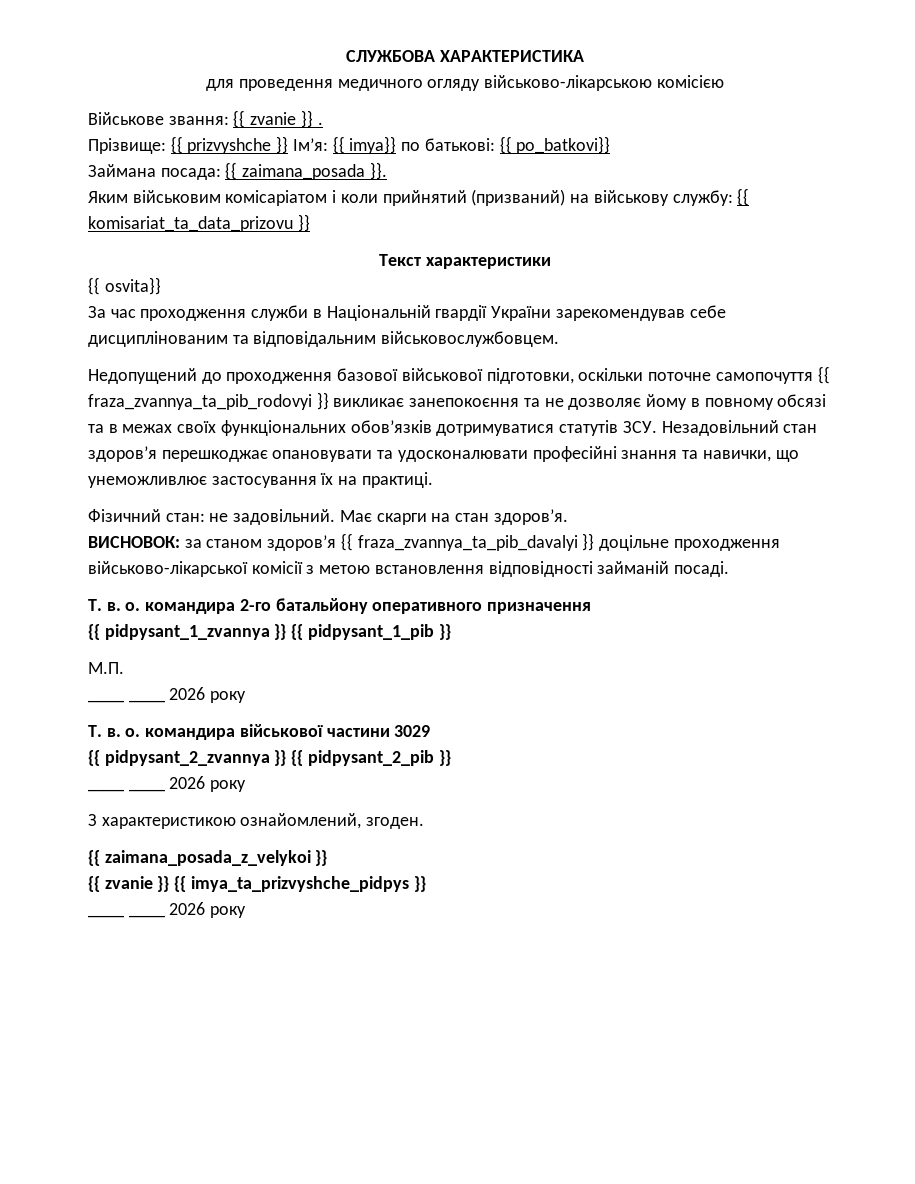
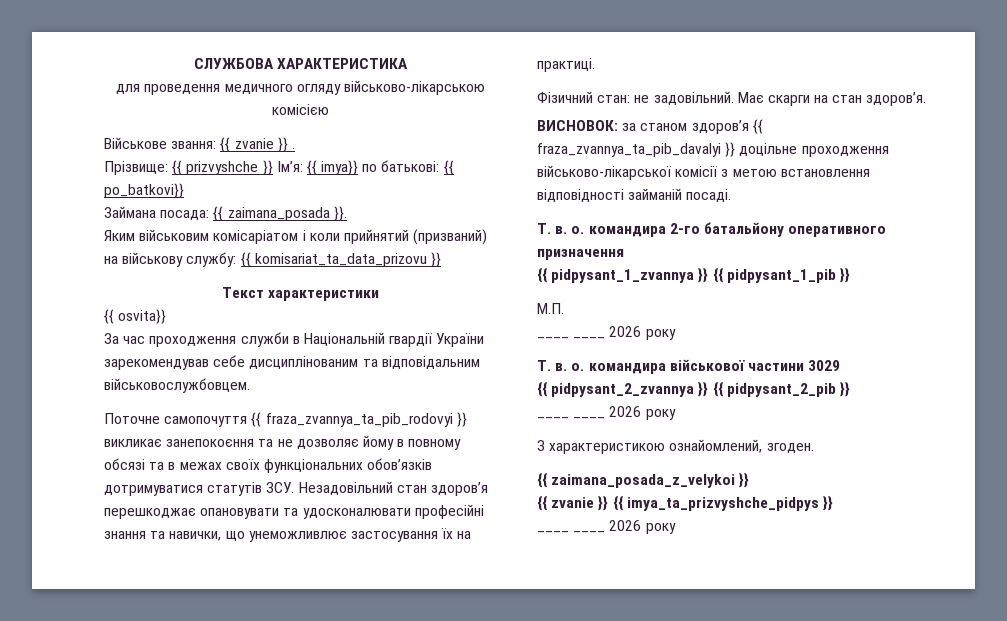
- Недопущений до проходження базової військової підготовки, оскільки поточне самопочуття {{ fraza_zvannya_ta_pib_rodovyi }} викликає занепокоєння та не дозволяє йому в повному обсязі та в межах своїх функціональних обов’язків дотримуватися статутів ЗСУ. Незадовільний стан здоров’я перешкоджає опановувати та удосконалювати професійні знання та навички, що унеможливлює застосування їх на практиці.
+ Поточне самопочуття {{ fraza_zvannya_ta_pib_rodovyi }} викликає занепокоєння та не дозволяє йому в повному обсязі та в межах своїх функціональних обов’язків дотримуватися статутів ЗСУ. Незадовільний стан здоров’я перешкоджає опановувати та удосконалювати професійні знання та навички, що унеможливлює застосування їх на практиці.

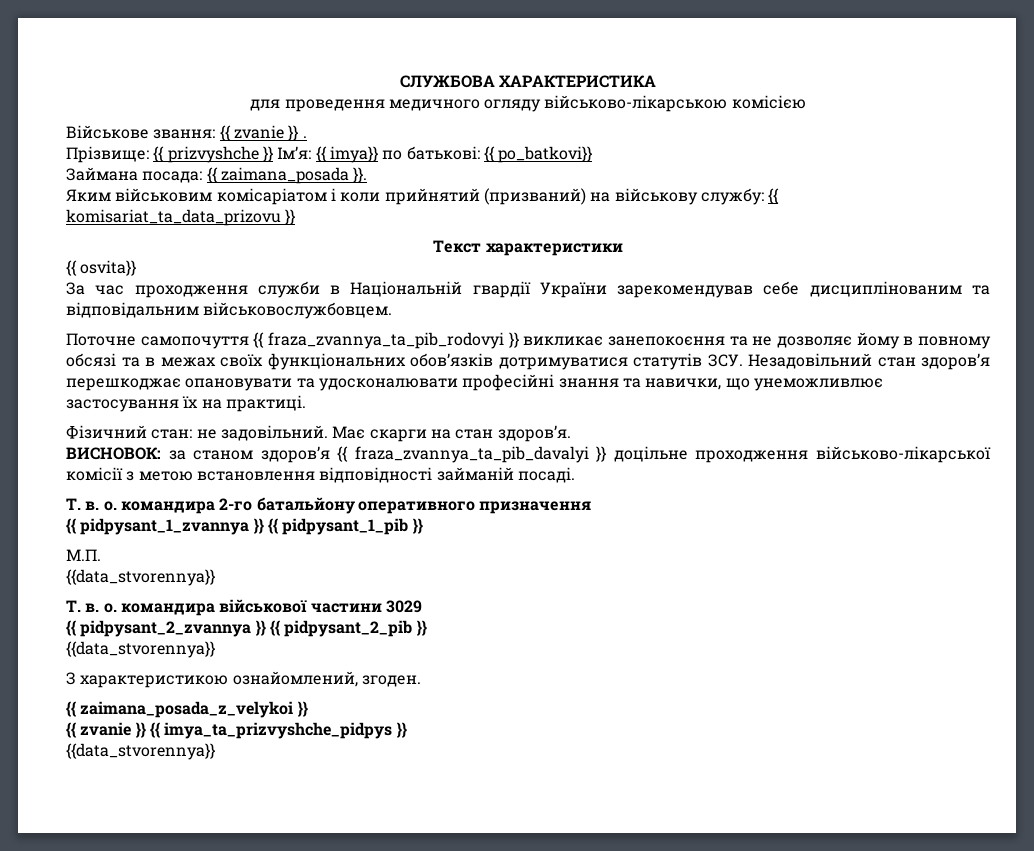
  М.П.
- ____ ____ 2026 року
+ {{data_stvorennya}}
  {{ pidpysant_2_zvannya }} {{ pidpysant_2_pib }}
- ____ ____ 2026 року
+ {{data_stvorennya}}
  {{ zvanie }} {{ imya_ta_prizvyshche_pidpys }}
- ____ ____ 2026 року
+ {{data_stvorennya}}

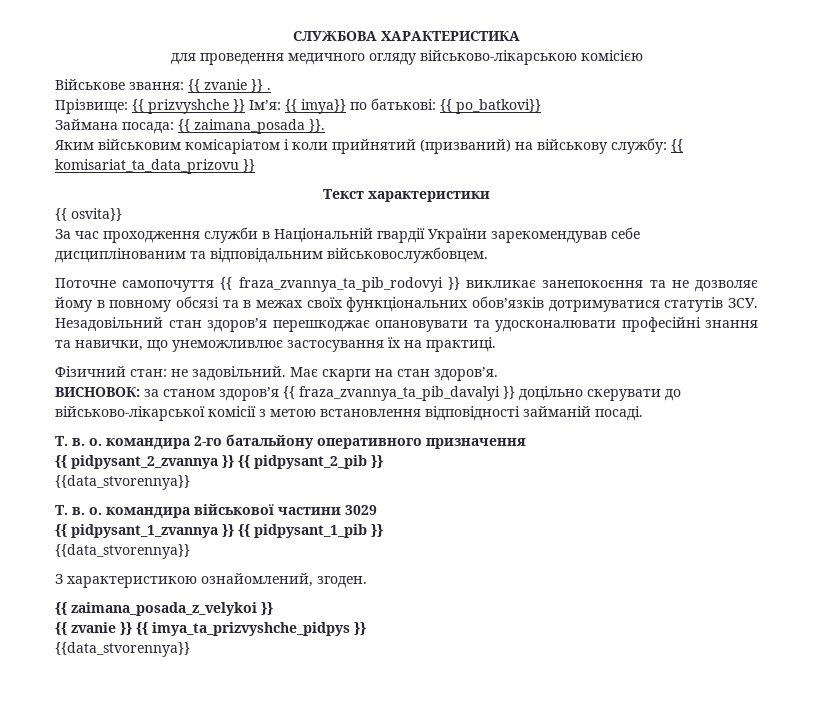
- ВИСНОВОК: за станом здоров’я {{ fraza_zvannya_ta_pib_davalyi }} доцільне проходження військово-лікарської комісії з метою встановлення відповідності займаній посаді.
+ ВИСНОВОК: за станом здоров’я {{ fraza_zvannya_ta_pib_davalyi }} доцільно скерувати до військово-лікарської комісії з метою встановлення відповідності займаній посаді.
- {{ pidpysant_1_zvannya }} {{ pidpysant_1_pib }}
- М.П.
+ {{ pidpysant_2_zvannya }} {{ pidpysant_2_pib }}
- {{ pidpysant_2_zvannya }} {{ pidpysant_2_pib }}
+ {{ pidpysant_1_zvannya }} {{ pidpysant_1_pib }}

